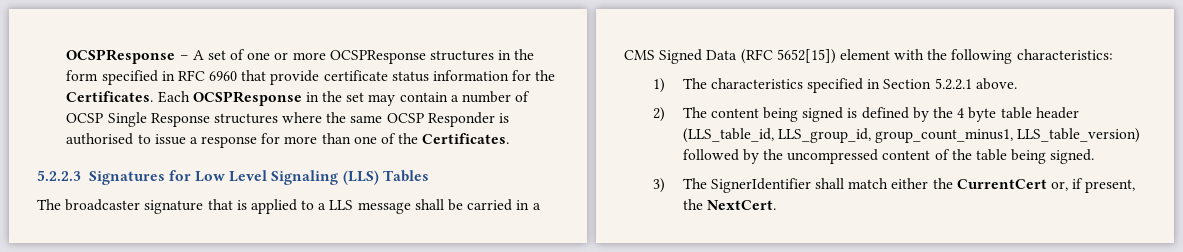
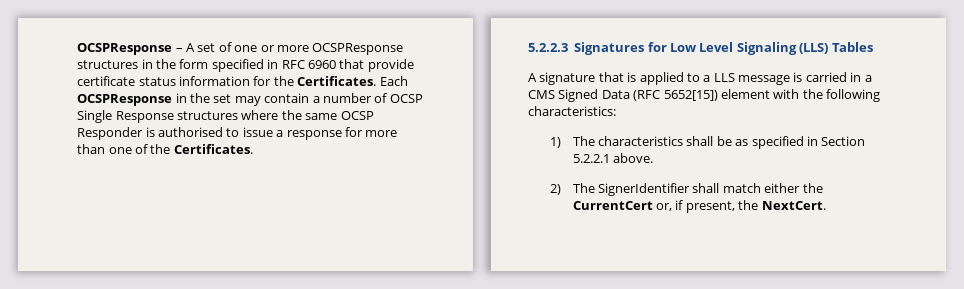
- The broadcaster signature that is applied to a LLS message shall be carried in a CMS Signed Data (RFC 5652[15]) element with the following characteristics:
+ A signature that is applied to a LLS message is carried in a CMS Signed Data (RFC 5652[15]) element with the following characteristics:
- 1) The characteristics specified in Section 5.2.2.1 above.
+ 1) The characteristics shall be as specified in Section 5.2.2.1 above.
- 2) The content being signed is defined by the 4 byte table header (LLS_table_id, LLS_group_id, group_count_minus1, LLS_table_version) followed by the uncompressed content of the table being signed.
- 3) The SignerIdentifier shall match either the CurrentCert or, if present, the NextCert.
+ 2) The SignerIdentifier shall match either the CurrentCert or, if present, the NextCert.

